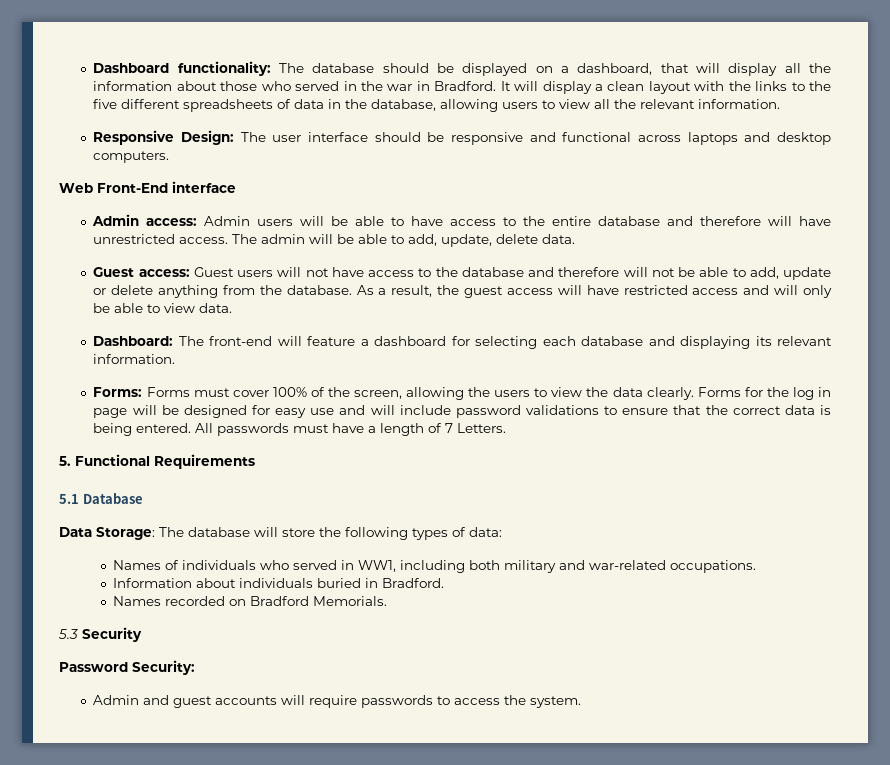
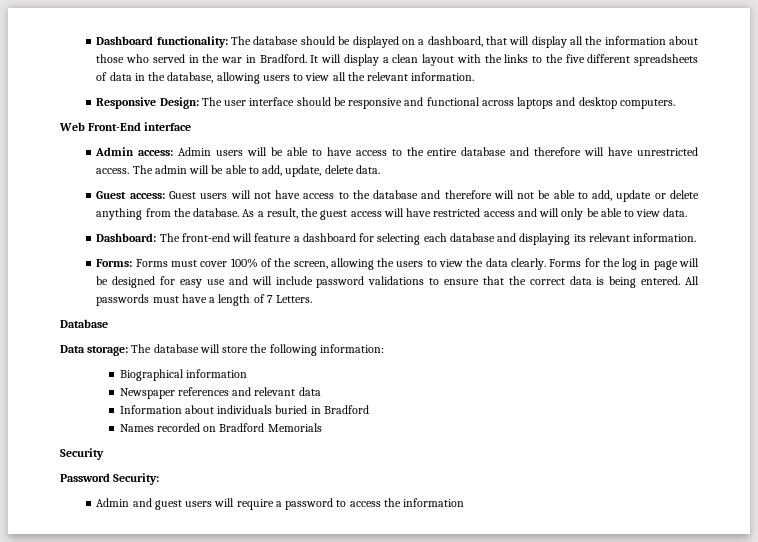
- 5. Functional Requirements
- 5.1 Database
+ Database
- Data Storage: The database will store the following types of data:
- Names of individuals who served in WW1, including both military and war-related occupations.
+ Data storage: The database will store the following information:
+ Biographical information
+ Newspaper references and relevant data
- Information about individuals buried in Bradford.
+ Information about individuals buried in Bradford
- Names recorded on Bradford Memorials.
- 5.3 Security
+ Names recorded on Bradford Memorials
+ Security
- Admin and guest accounts will require passwords to access the system.
+ Admin and guest users will require a password to access the information

